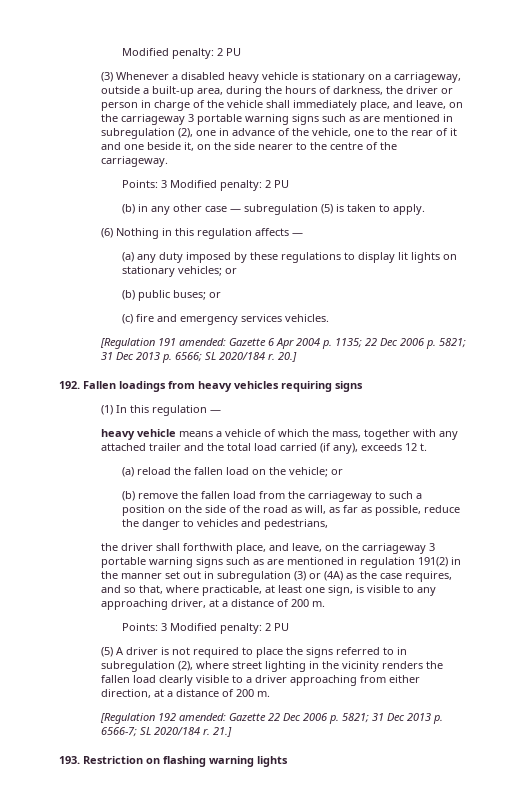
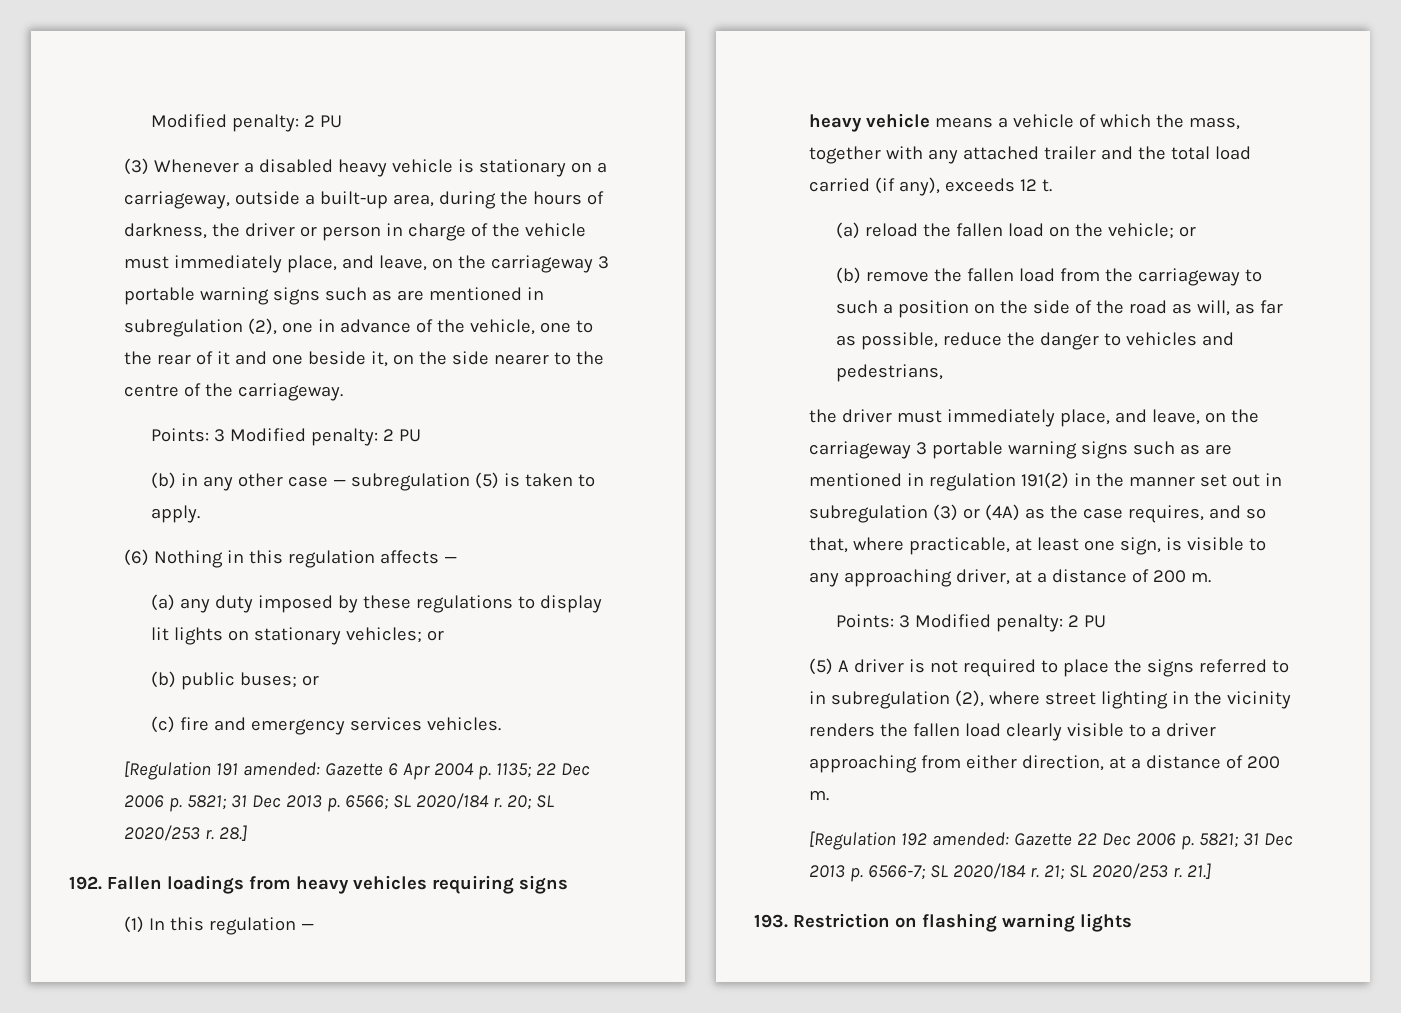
- (3) Whenever a disabled heavy vehicle is stationary on a carriageway, outside a built-up area, during the hours of darkness, the driver or person in charge of the vehicle shall immediately place, and leave, on the carriageway 3 portable warning signs such as are mentioned in subregulation (2), one in advance of the vehicle, one to the rear of it and one beside it, on the side nearer to the centre of the carriageway.
+ (3) Whenever a disabled heavy vehicle is stationary on a carriageway, outside a built-up area, during the hours of darkness, the driver or person in charge of the vehicle must immediately place, and leave, on the carriageway 3 portable warning signs such as are mentioned in subregulation (2), one in advance of the vehicle, one to the rear of it and one beside it, on the side nearer to the centre of the carriageway.
- 20.]
+ 20; SL 2020/253 r. 28.]
- the driver shall forthwith place, and leave, on the carriageway 3 portable warning signs such as are mentioned in regulation 191(2) in the manner set out in subregulation (3) or (4A) as the case requires, and so that, where practicable, at least one sign, is visible to any approaching driver, at a distance of 200 m.
+ the driver must immediately place, and leave, on the carriageway 3 portable warning signs such as are mentioned in regulation 191(2) in the manner set out in subregulation (3) or (4A) as the case requires, and so that, where practicable, at least one sign, is visible to any approaching driver, at a distance of 200 m.
+ 21; SL 2020/253 r.

